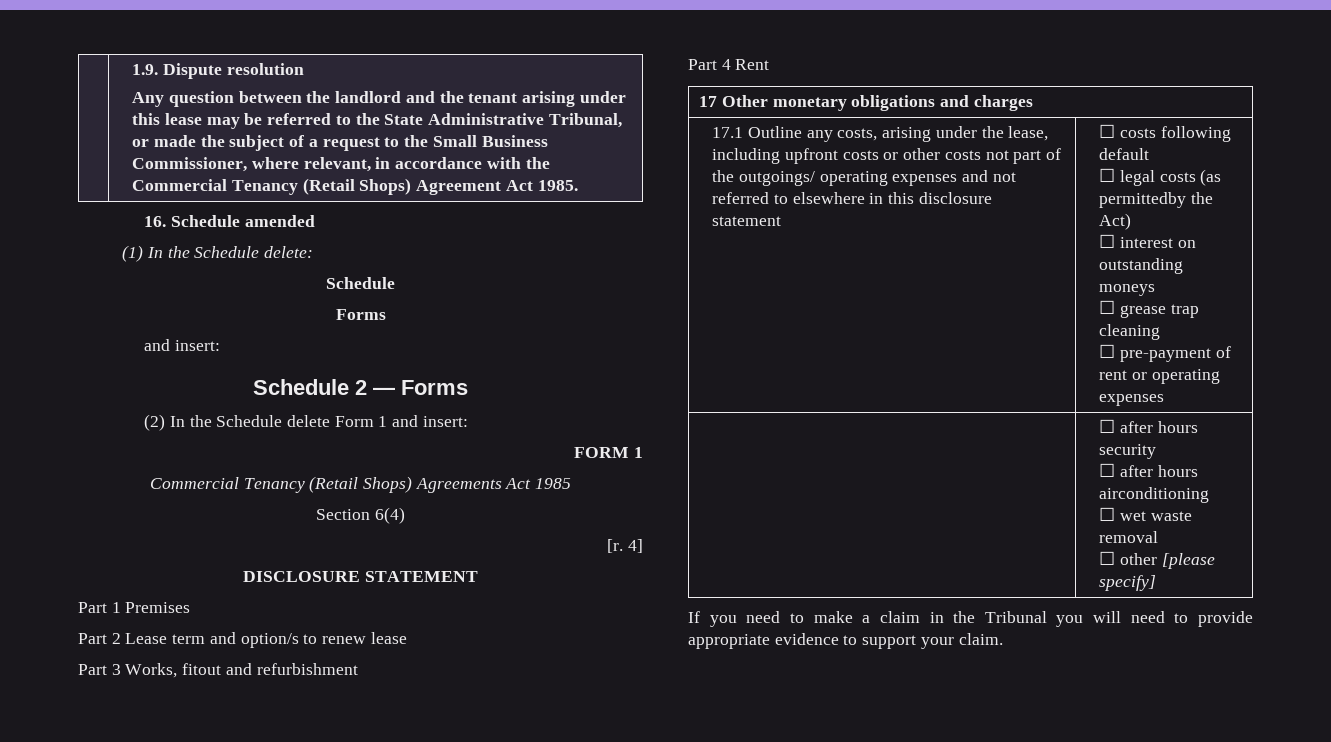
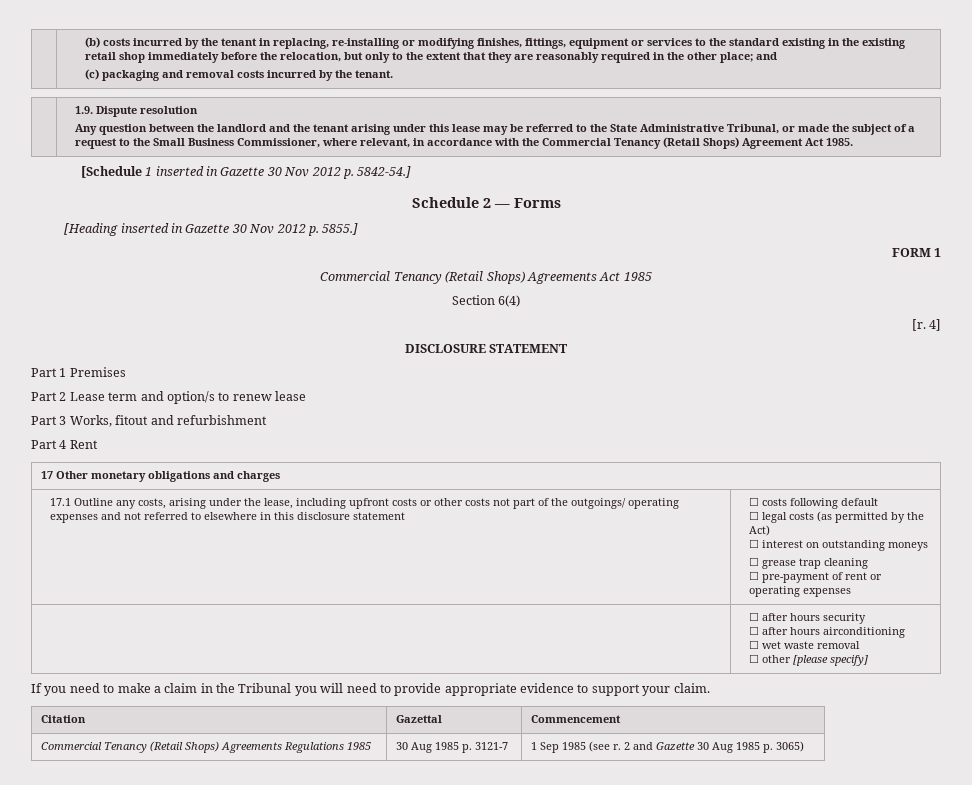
+ (b) costs incurred by the tenant in replacing, re-installing or modifying finishes, fittings, equipment or services to the standard existing in the existing retail shop immediately before the relocation, but only to the extent that they are reasonably required in the other place; and
+ (c) packaging and removal costs incurred by the tenant.
- 16. Schedule amended
- (1) In the Schedule delete:
- Schedule
- Forms
- and insert:
+ [Schedule 1 inserted in Gazette 30 Nov 2012 p. 5842-54.]
  Schedule 2 — Forms
- (2) In the Schedule delete Form 1 and insert:
+ [Heading inserted in Gazette 30 Nov 2012 p. 5855.]
- ☐ legal costs (as permittedby the Act)
+ ☐ legal costs (as permitted by the Act)
+ Citation | Gazettal | Commencement
+ Commercial Tenancy (Retail Shops) Agreements Regulations 1985 | 30 Aug 1985 p. 3121-7 | 1 Sep 1985 (see r. 2 and Gazette 30 Aug 1985 p. 3065)

